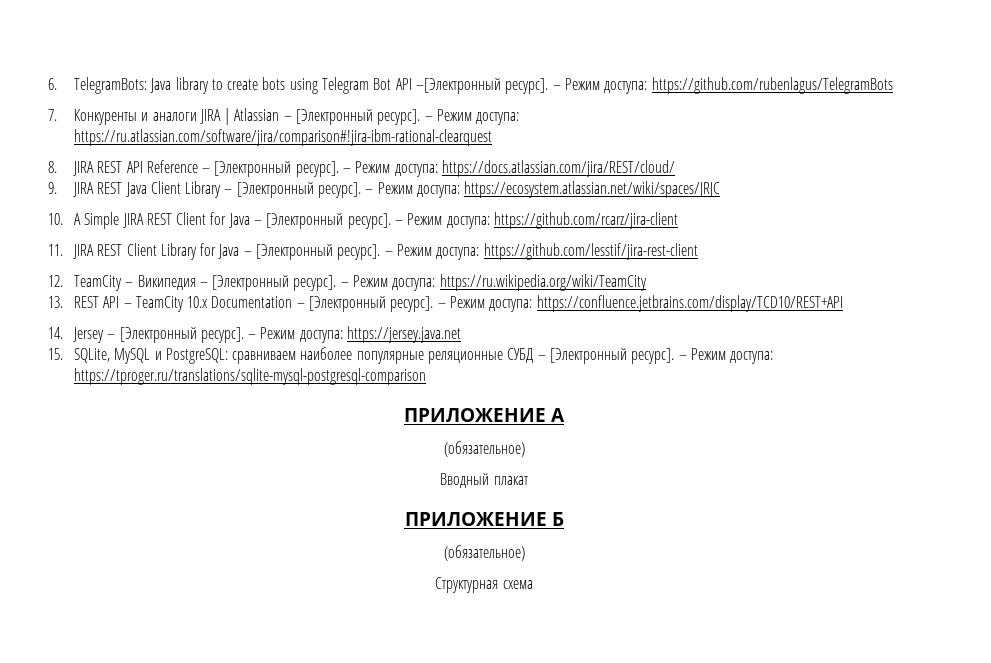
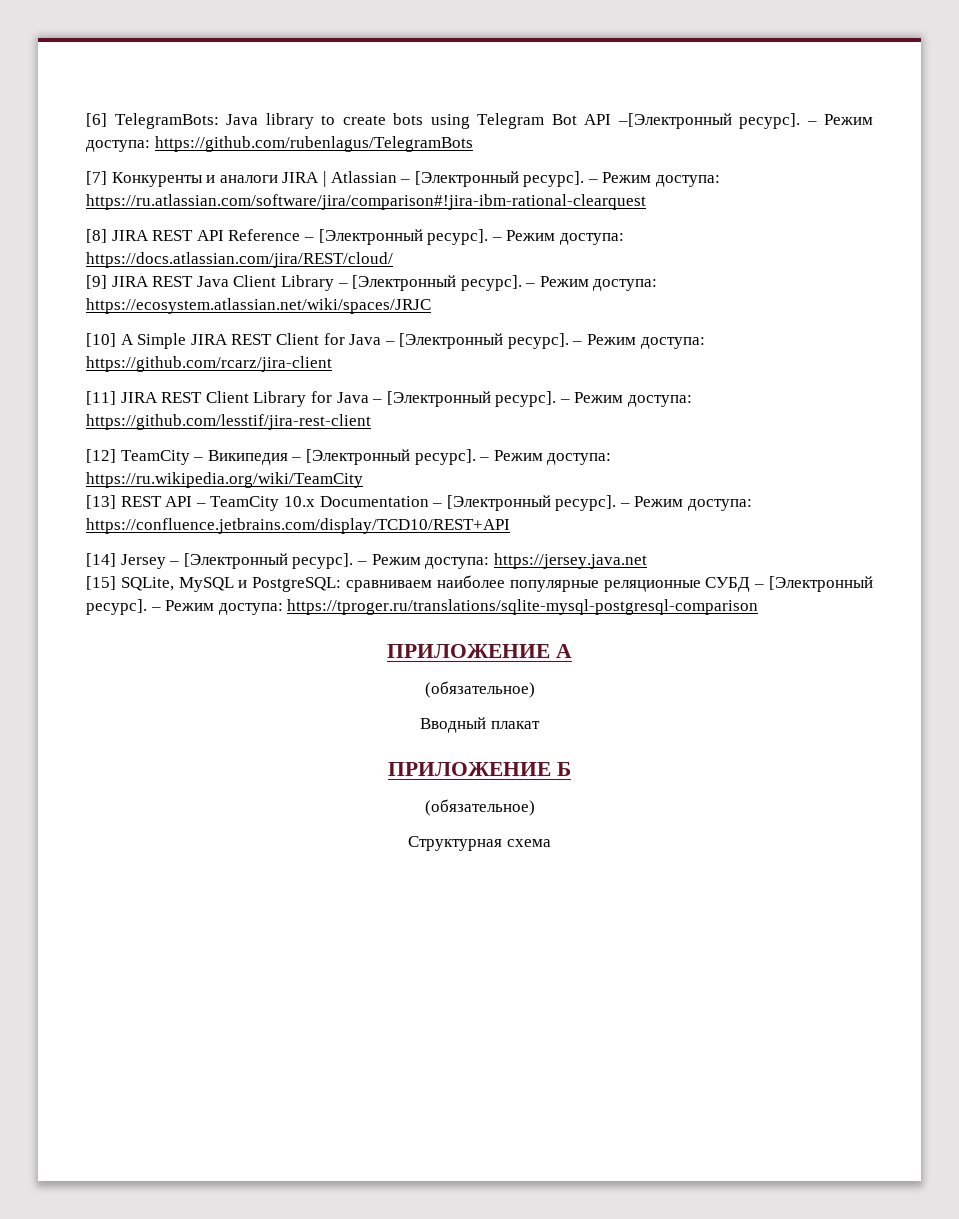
- 6. TelegramBots: Java library to create bots using Telegram Bot API –[Электронный ресурс].
+ [6] TelegramBots: Java library to create bots using Telegram Bot API –[Электронный ресурс].
- 7. Конкуренты и аналоги JIRA | Atlassian – [Электронный ресурс].
+ [7] Конкуренты и аналоги JIRA | Atlassian – [Электронный ресурс].
- 8. JIRA REST API Reference – [Электронный ресурс].
+ [8] JIRA REST API Reference – [Электронный ресурс].
- 9. JIRA REST Java Client Library – [Электронный ресурс].
+ [9] JIRA REST Java Client Library – [Электронный ресурс].
- 10. A Simple JIRA REST Client for Java – [Электронный ресурс].
+ [10] A Simple JIRA REST Client for Java – [Электронный ресурс].
- 11. JIRA REST Client Library for Java – [Электронный ресурс].
+ [11] JIRA REST Client Library for Java – [Электронный ресурс].
- 12. TeamCity – Википедия – [Электронный ресурс].
+ [12] TeamCity – Википедия – [Электронный ресурс].
- 13. REST API – TeamCity 10.x Documentation – [Электронный ресурс].
+ [13] REST API – TeamCity 10.x Documentation – [Электронный ресурс].
- 14. Jersey – [Электронный ресурс].
+ [14] Jersey – [Электронный ресурс].
- 15. SQLite, MySQL и PostgreSQL: сравниваем наиболее популярные реляционные СУБД – [Электронный ресурс].
+ [15] SQLite, MySQL и PostgreSQL: сравниваем наиболее популярные реляционные СУБД – [Электронный ресурс].

